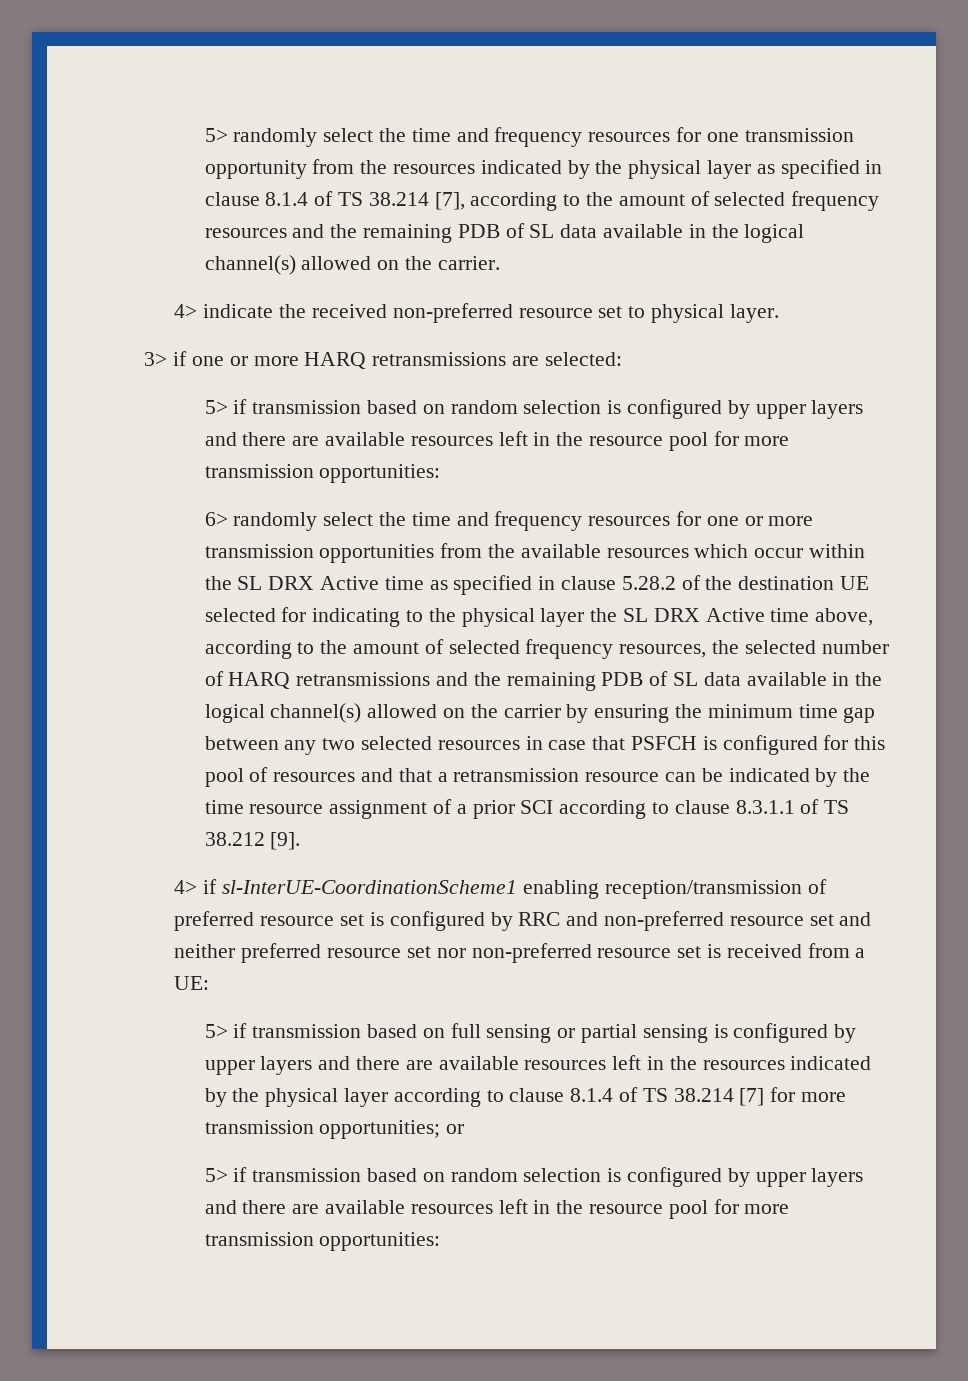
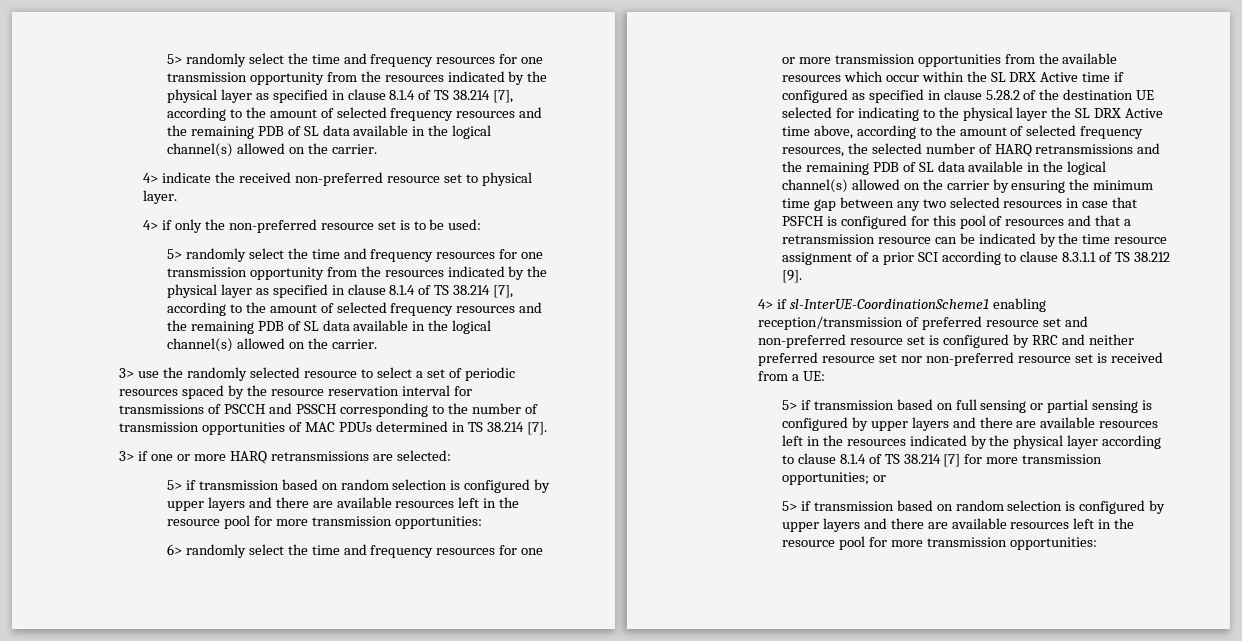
+ 4> if only the non-preferred resource set is to be used:
+ 5> randomly select the time and frequency resources for one transmission opportunity from the resources indicated by the physical layer as specified in clause 8.1.4 of TS 38.214 [7], according to the amount of selected frequency resources and the remaining PDB of SL data available in the logical channel(s) allowed on the carrier.
+ 3> use the randomly selected resource to select a set of periodic resources spaced by the resource reservation interval for transmissions of PSCCH and PSSCH corresponding to the number of transmission opportunities of MAC PDUs determined in TS 38.214 [7].
- 6> randomly select the time and frequency resources for one or more transmission opportunities from the available resources which occur within the SL DRX Active time as specified in clause 5.28.2 of the destination UE selected for indicating to the physical layer the SL DRX Active time above, according to the amount of selected frequency resources, the selected number of HARQ retransmissions and the remaining PDB of SL data available in the logical channel(s) allowed on the carrier by ensuring the minimum time gap between any two selected resources in case that PSFCH is configured for this pool of resources and that a retransmission resource can be indicated by the time resource assignment of a prior SCI according to clause 8.3.1.1 of TS 38.212 [9].
+ 6> randomly select the time and frequency resources for one or more transmission opportunities from the available resources which occur within the SL DRX Active time if configured as specified in clause 5.28.2 of the destination UE selected for indicating to the physical layer the SL DRX Active time above, according to the amount of selected frequency resources, the selected number of HARQ retransmissions and the remaining PDB of SL data available in the logical channel(s) allowed on the carrier by ensuring the minimum time gap between any two selected resources in case that PSFCH is configured for this pool of resources and that a retransmission resource can be indicated by the time resource assignment of a prior SCI according to clause 8.3.1.1 of TS 38.212 [9].
- 4> if sl-InterUE-CoordinationScheme1 enabling reception/transmission of preferred resource set is configured by RRC and non-preferred resource set and neither preferred resource set nor non-preferred resource set is received from a UE:
+ 4> if sl-InterUE-CoordinationScheme1 enabling reception/transmission of preferred resource set and non-preferred resource set is configured by RRC and neither preferred resource set nor non-preferred resource set is received from a UE:

